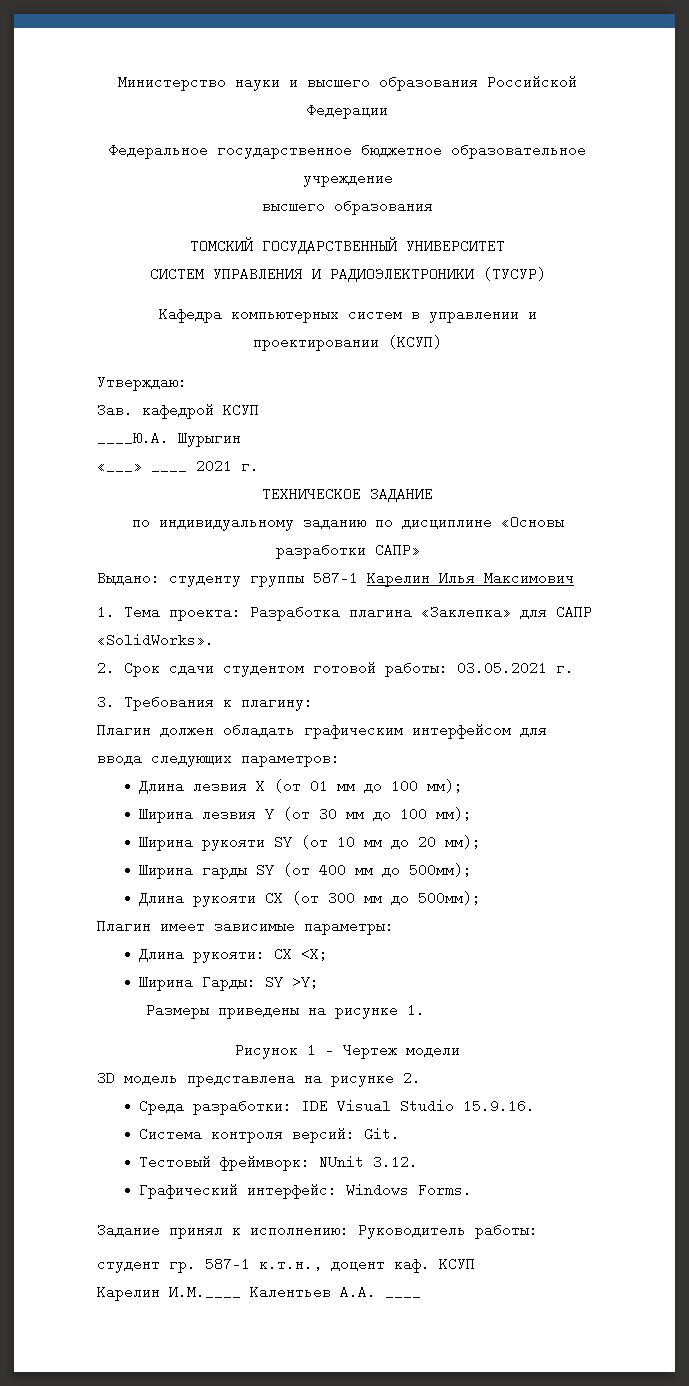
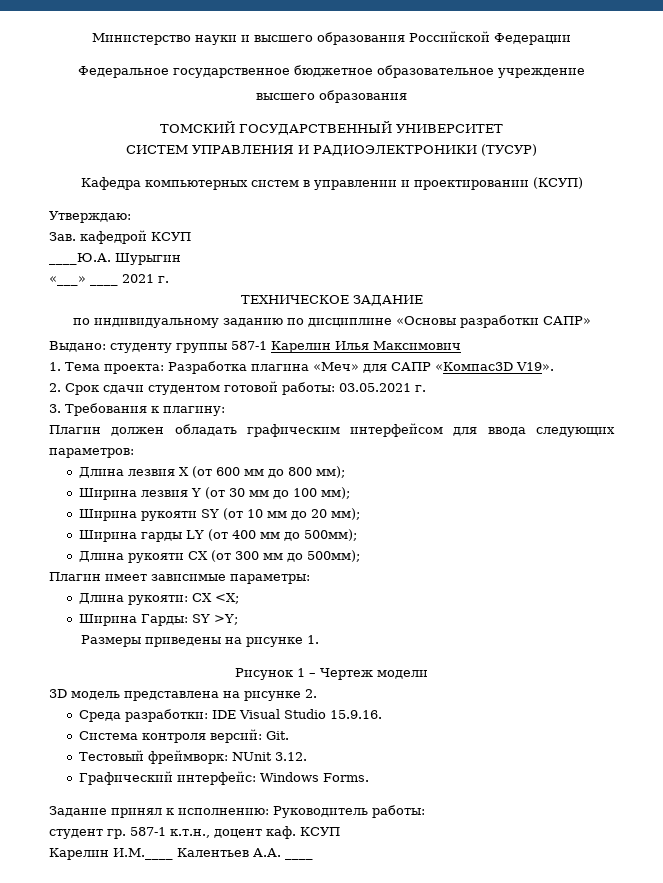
- 1. Тема проекта: Разработка плагина «Заклепка» для САПР «SolidWorks».
+ 1. Тема проекта: Разработка плагина «Меч» для САПР «Компас3D V19».
- Длина лезвия X (от 01 мм до 100 мм);
+ Длина лезвия X (от 600 мм до 800 мм);
- Ширина гарды SY (от 400 мм до 500мм);
+ Ширина гарды LY (от 400 мм до 500мм);

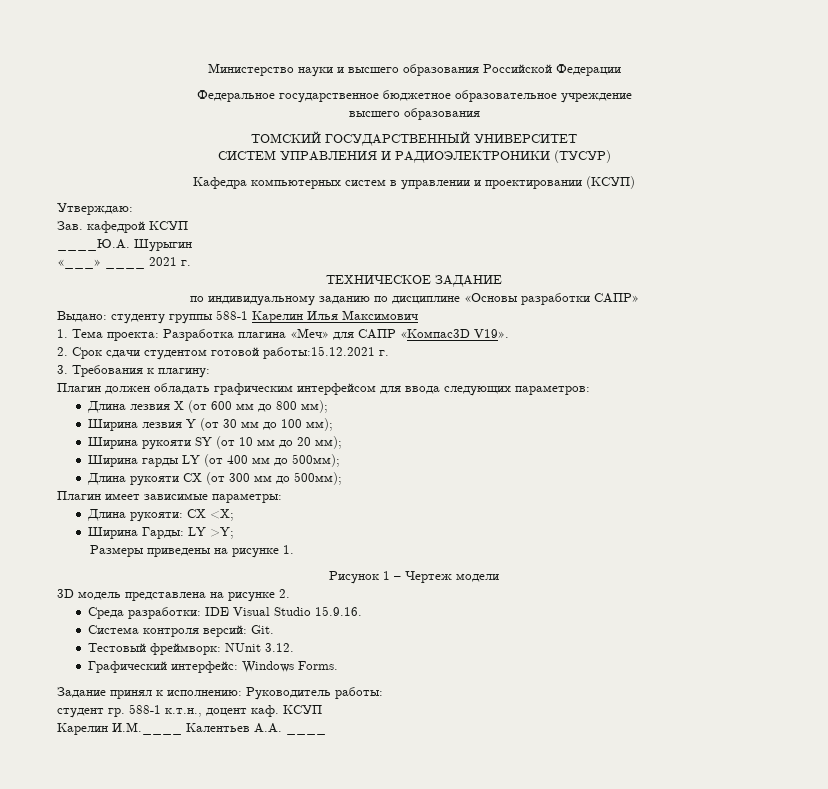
- Выдано: студенту группы 587-1 Карелин Илья Максимович
+ Выдано: студенту группы 588-1 Карелин Илья Максимович
- 2. Срок сдачи студентом готовой работы: 03.05.2021 г.
+ 2. Срок сдачи студентом готовой работы:15.12.2021 г.
- Ширина Гарды: SY >Y;
+ Ширина Гарды: LY >Y;
- 587-1 к.т.н., доцент каф.
+ 588-1 к.т.н., доцент каф.

